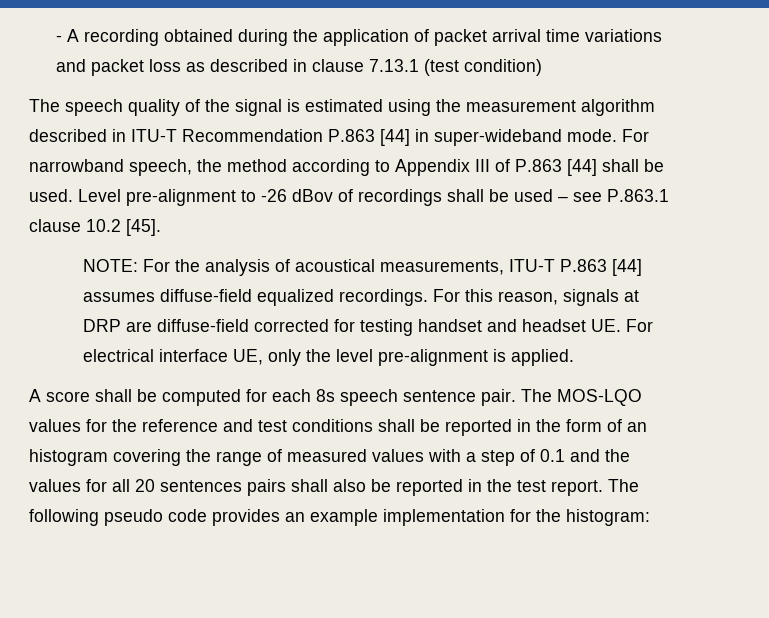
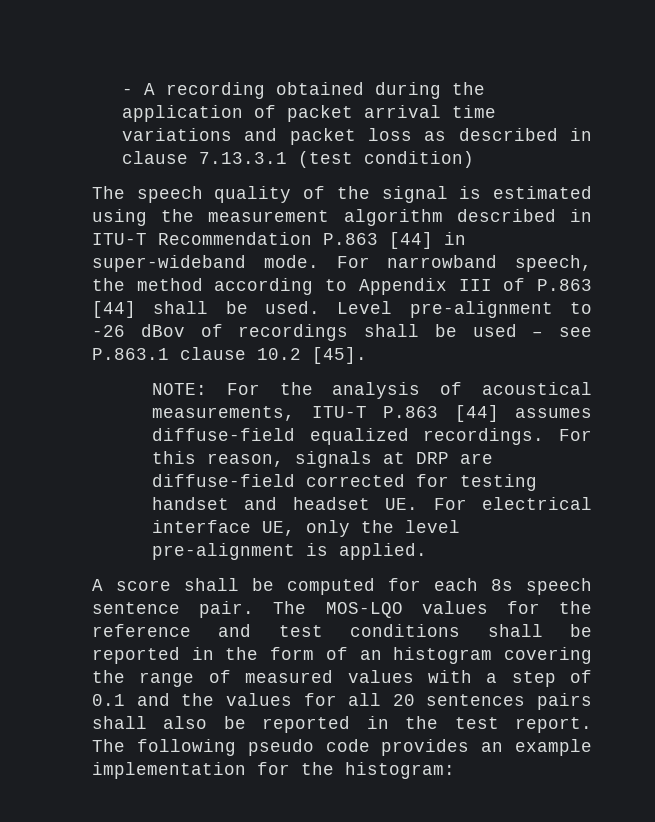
- - A recording obtained during the application of packet arrival time variations and packet loss as described in clause 7.13.1 (test condition)
+ - A recording obtained during the application of packet arrival time variations and packet loss as described in clause 7.13.3.1 (test condition)

